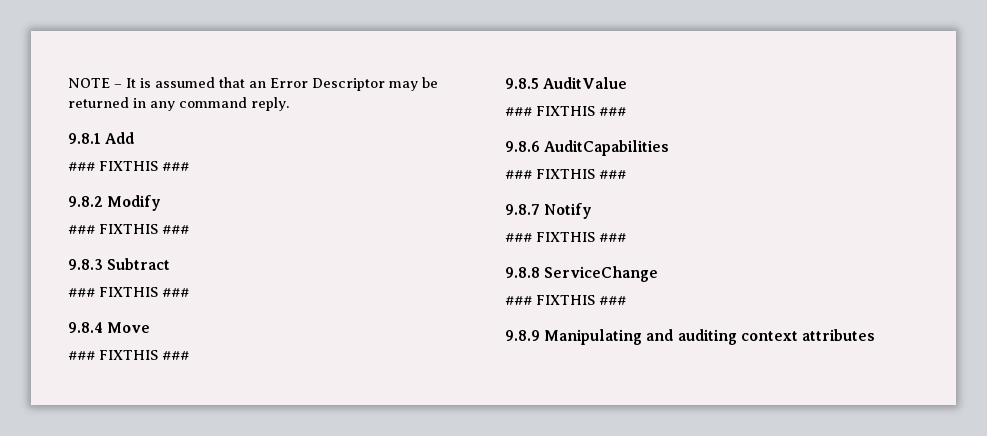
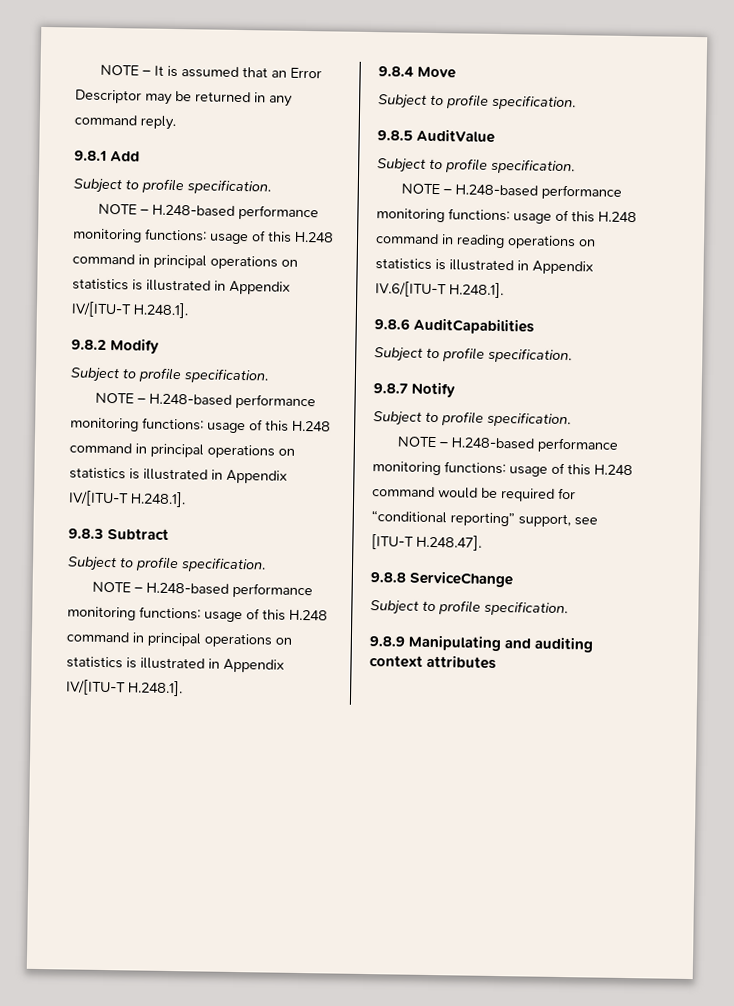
  9.8.1 Add
- ### FIXTHIS ###
+ Subject to profile specification.
+ NOTE – H.248-based performance monitoring functions: usage of this H.248 command in principal operations on statistics is illustrated in Appendix IV/[ITU-T H.248.1].
  9.8.2 Modify
- ### FIXTHIS ###
+ Subject to profile specification.
+ NOTE – H.248-based performance monitoring functions: usage of this H.248 command in principal operations on statistics is illustrated in Appendix IV/[ITU-T H.248.1].
  9.8.3 Subtract
- ### FIXTHIS ###
+ Subject to profile specification.
+ NOTE – H.248-based performance monitoring functions: usage of this H.248 command in principal operations on statistics is illustrated in Appendix IV/[ITU-T H.248.1].
  9.8.4 Move
- ### FIXTHIS ###
+ Subject to profile specification.
  9.8.5 AuditValue
- ### FIXTHIS ###
+ Subject to profile specification.
+ NOTE – H.248-based performance monitoring functions: usage of this H.248 command in reading operations on statistics is illustrated in Appendix IV.6/[ITU-T H.248.1].
  9.8.6 AuditCapabilities
- ### FIXTHIS ###
+ Subject to profile specification.
  9.8.7 Notify
- ### FIXTHIS ###
+ Subject to profile specification.
+ NOTE – H.248-based performance monitoring functions: usage of this H.248 command would be required for “conditional reporting” support, see [ITU-T H.248.47].
  9.8.8 ServiceChange
- ### FIXTHIS ###
+ Subject to profile specification.

